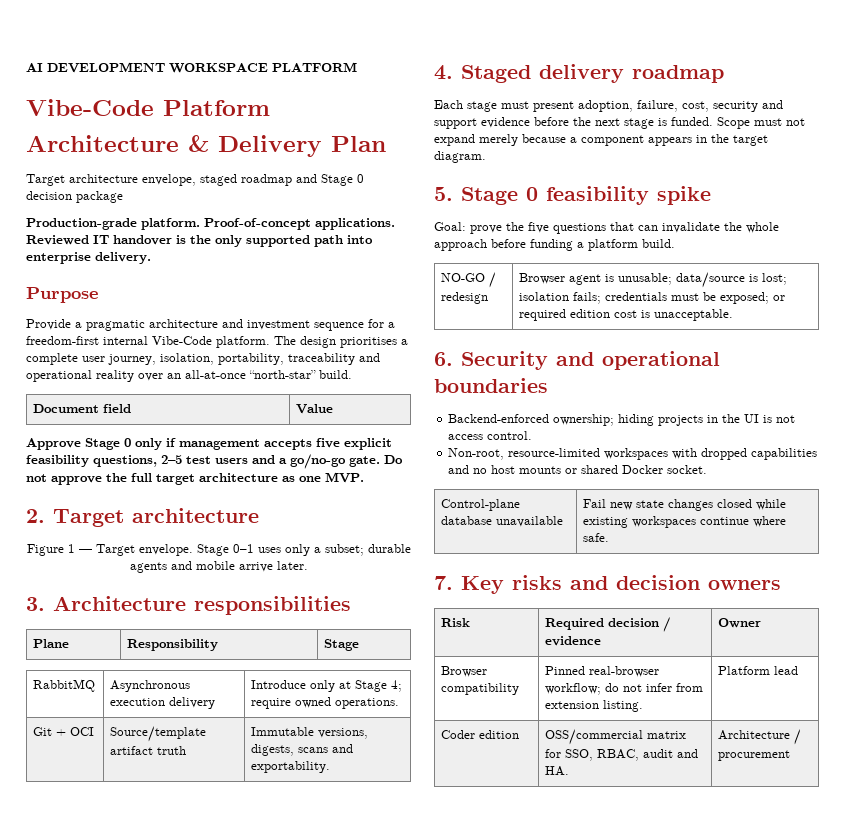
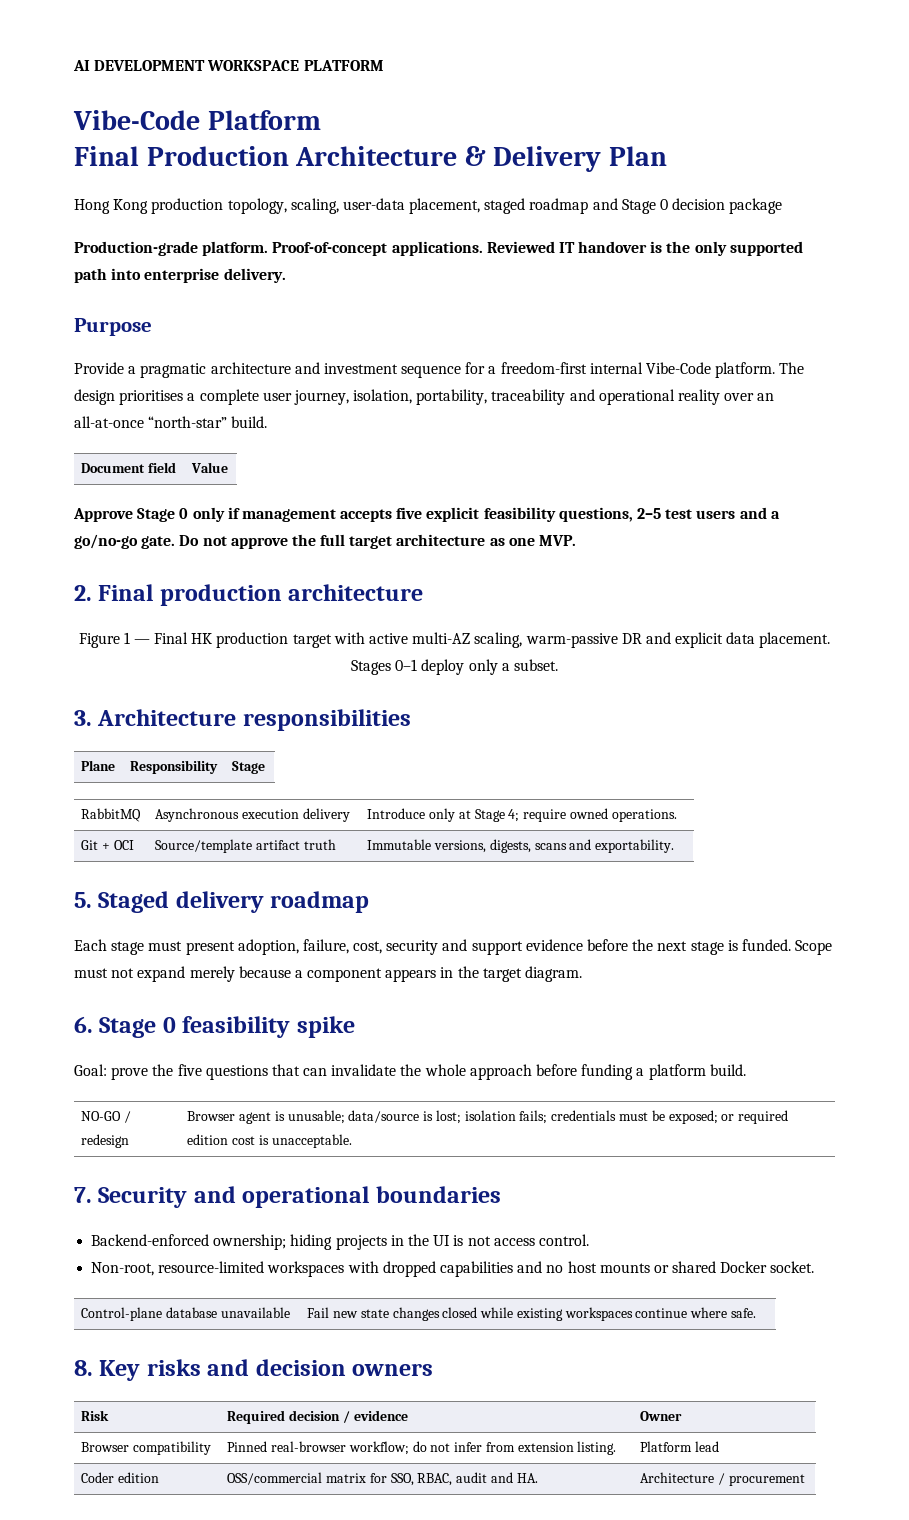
- Architecture & Delivery Plan
+ Final Production Architecture & Delivery Plan
- Target architecture envelope, staged roadmap and Stage 0 decision package
+ Hong Kong production topology, scaling, user-data placement, staged roadmap and Stage 0 decision package
- 2. Target architecture
+ 2. Final production architecture
- Figure 1 — Target envelope. Stage 0–1 uses only a subset; durable agents and mobile arrive later.
+ Figure 1 — Final HK production target with active multi-AZ scaling, warm-passive DR and explicit data placement. Stages 0–1 deploy only a subset.
- 4. Staged delivery roadmap
+ 5. Staged delivery roadmap
- 5. Stage 0 feasibility spike
+ 6. Stage 0 feasibility spike
- 6. Security and operational boundaries
+ 7. Security and operational boundaries
- 7. Key risks and decision owners
+ 8. Key risks and decision owners

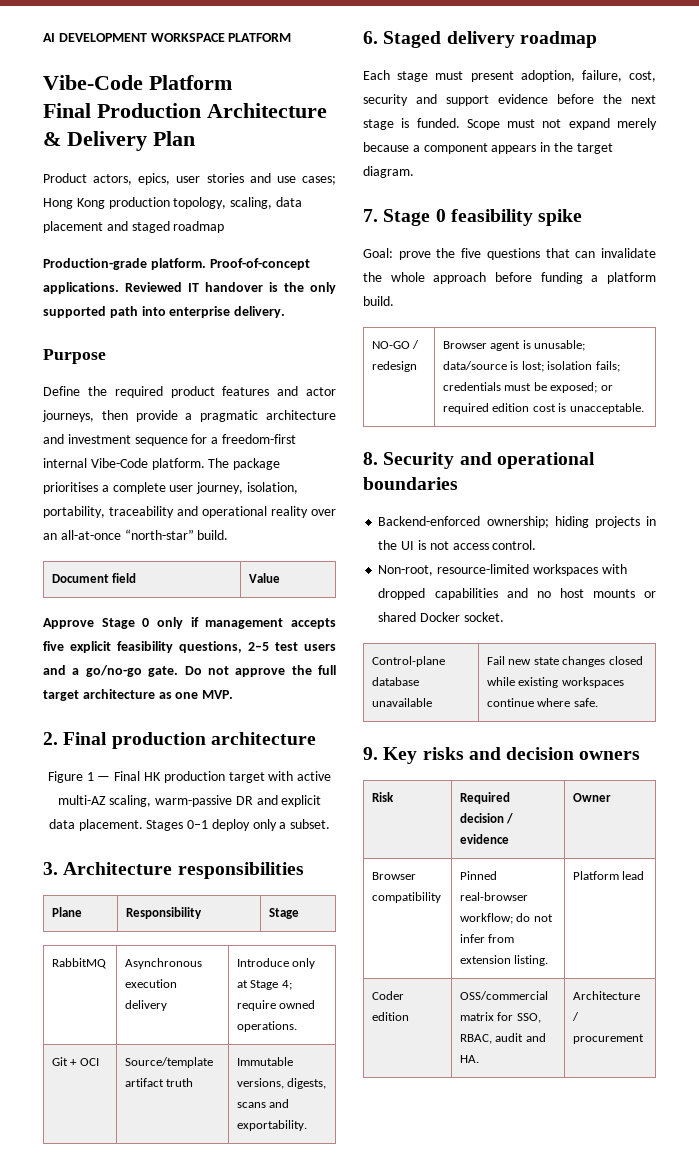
- Hong Kong production topology, scaling, user-data placement, staged roadmap and Stage 0 decision package
+ Product actors, epics, user stories and use cases; Hong Kong production topology, scaling, data placement and staged roadmap
- Provide a pragmatic architecture and investment sequence for a freedom-first internal Vibe-Code platform.
+ Define the required product features and actor journeys, then provide a pragmatic architecture and investment sequence for a freedom-first internal Vibe-Code platform.
- The design prioritises a complete user journey, isolation, portability, traceability and operational reality over an all-at-once “north-star” build.
+ The package prioritises a complete user journey, isolation, portability, traceability and operational reality over an all-at-once “north-star” build.
- 5. Staged delivery roadmap
+ 6. Staged delivery roadmap
- 6. Stage 0 feasibility spike
+ 7. Stage 0 feasibility spike
- 7. Security and operational boundaries
+ 8. Security and operational boundaries
- 8. Key risks and decision owners
+ 9. Key risks and decision owners

